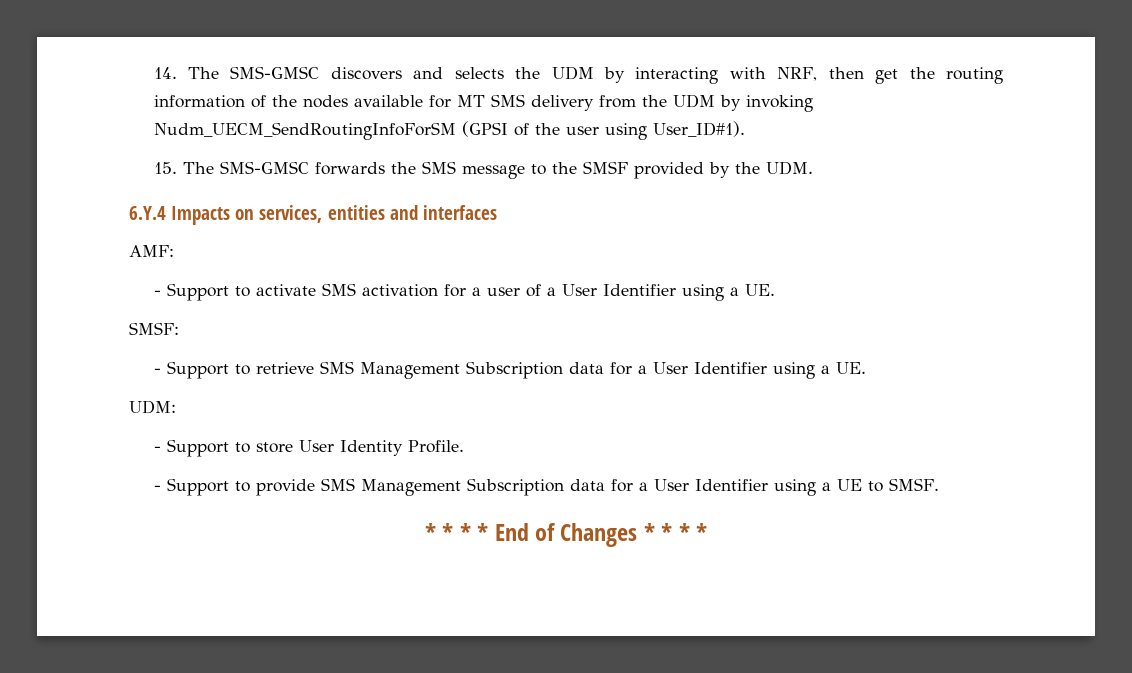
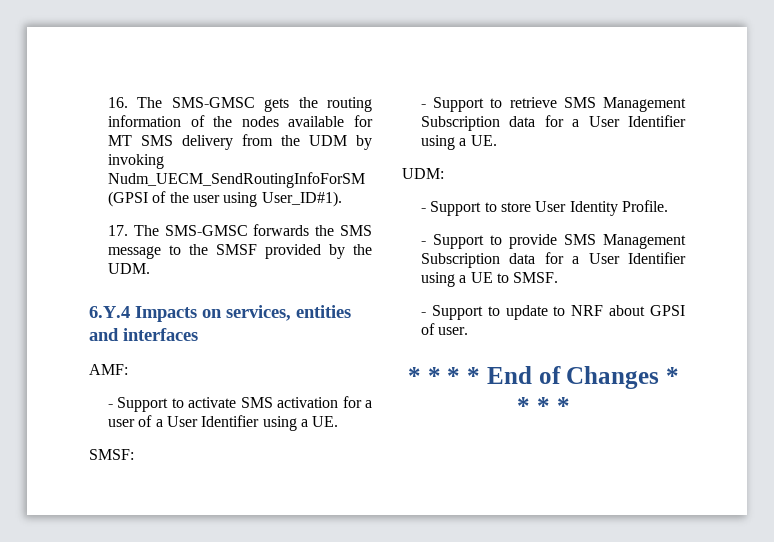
- 14. The SMS-GMSC discovers and selects the UDM by interacting with NRF, then get the routing information of the nodes available for MT SMS delivery from the UDM by invoking Nudm_UECM_SendRoutingInfoForSM (GPSI of the user using User_ID#1).
+ 16. The SMS-GMSC gets the routing information of the nodes available for MT SMS delivery from the UDM by invoking Nudm_UECM_SendRoutingInfoForSM (GPSI of the user using User_ID#1).
- 15. The SMS-GMSC forwards the SMS message to the SMSF provided by the UDM.
+ 17. The SMS-GMSC forwards the SMS message to the SMSF provided by the UDM.
+ - Support to update to NRF about GPSI of user.

